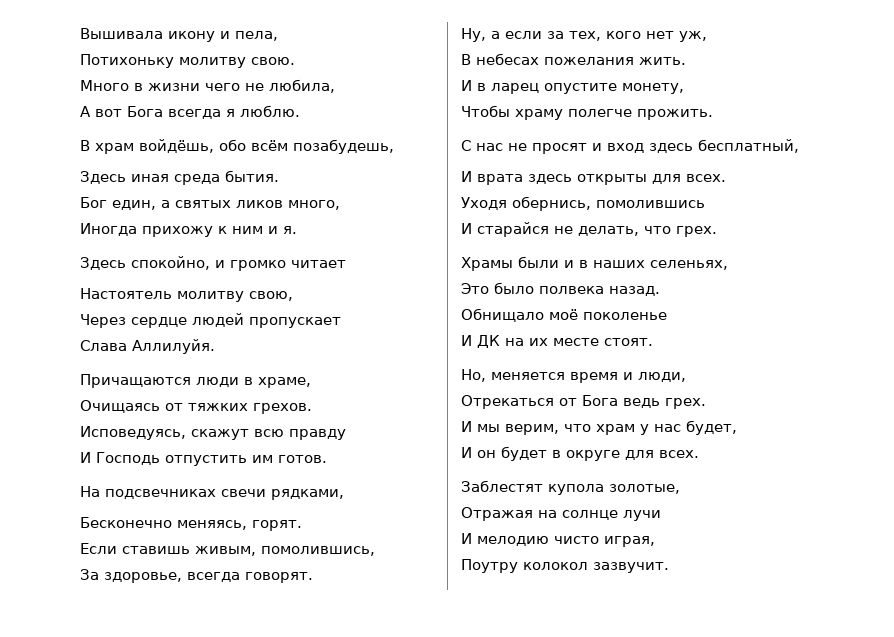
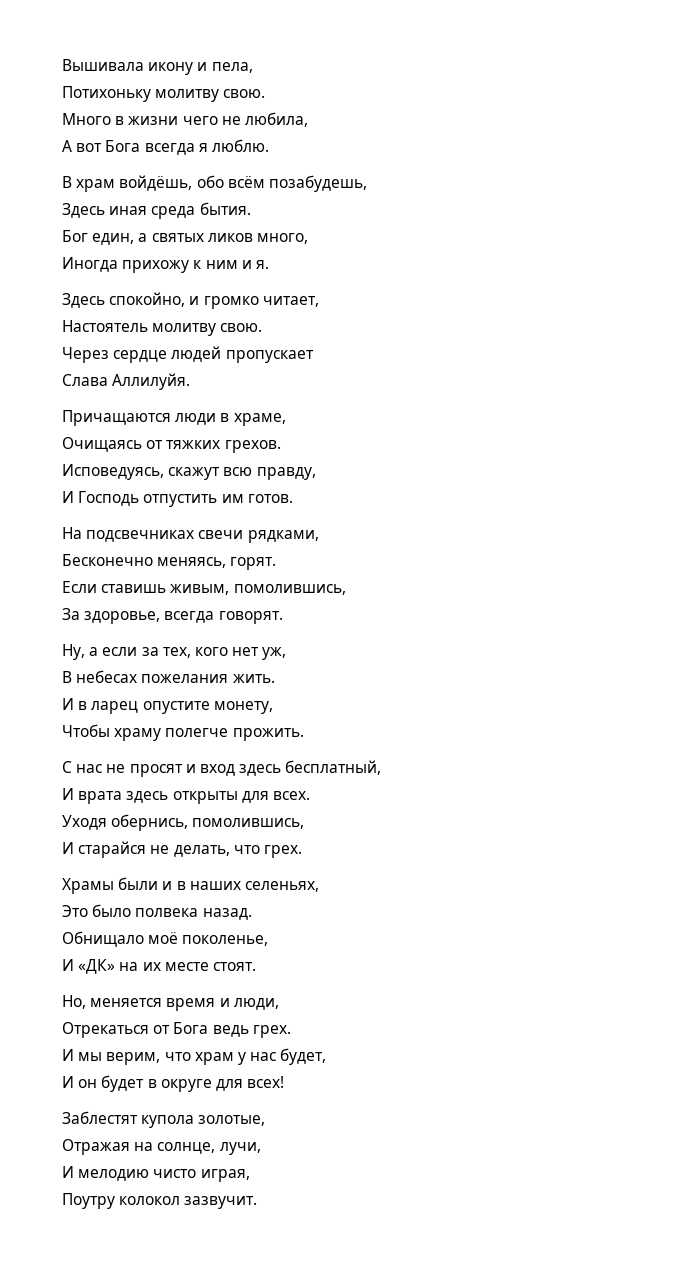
- Здесь спокойно, и громко читает
+ Здесь спокойно, и громко читает,
- Настоятель молитву свою,
+ Настоятель молитву свою.
- Исповедуясь, скажут всю правду
+ Исповедуясь, скажут всю правду,
- Уходя обернись, помолившись
+ Уходя обернись, помолившись,
- Обнищало моё поколенье
- И ДК на их месте стоят.
+ Обнищало моё поколенье,
+ И «ДК» на их месте стоят.
- И он будет в округе для всех.
+ И он будет в округе для всех!
- Отражая на солнце лучи
+ Отражая на солнце, лучи,

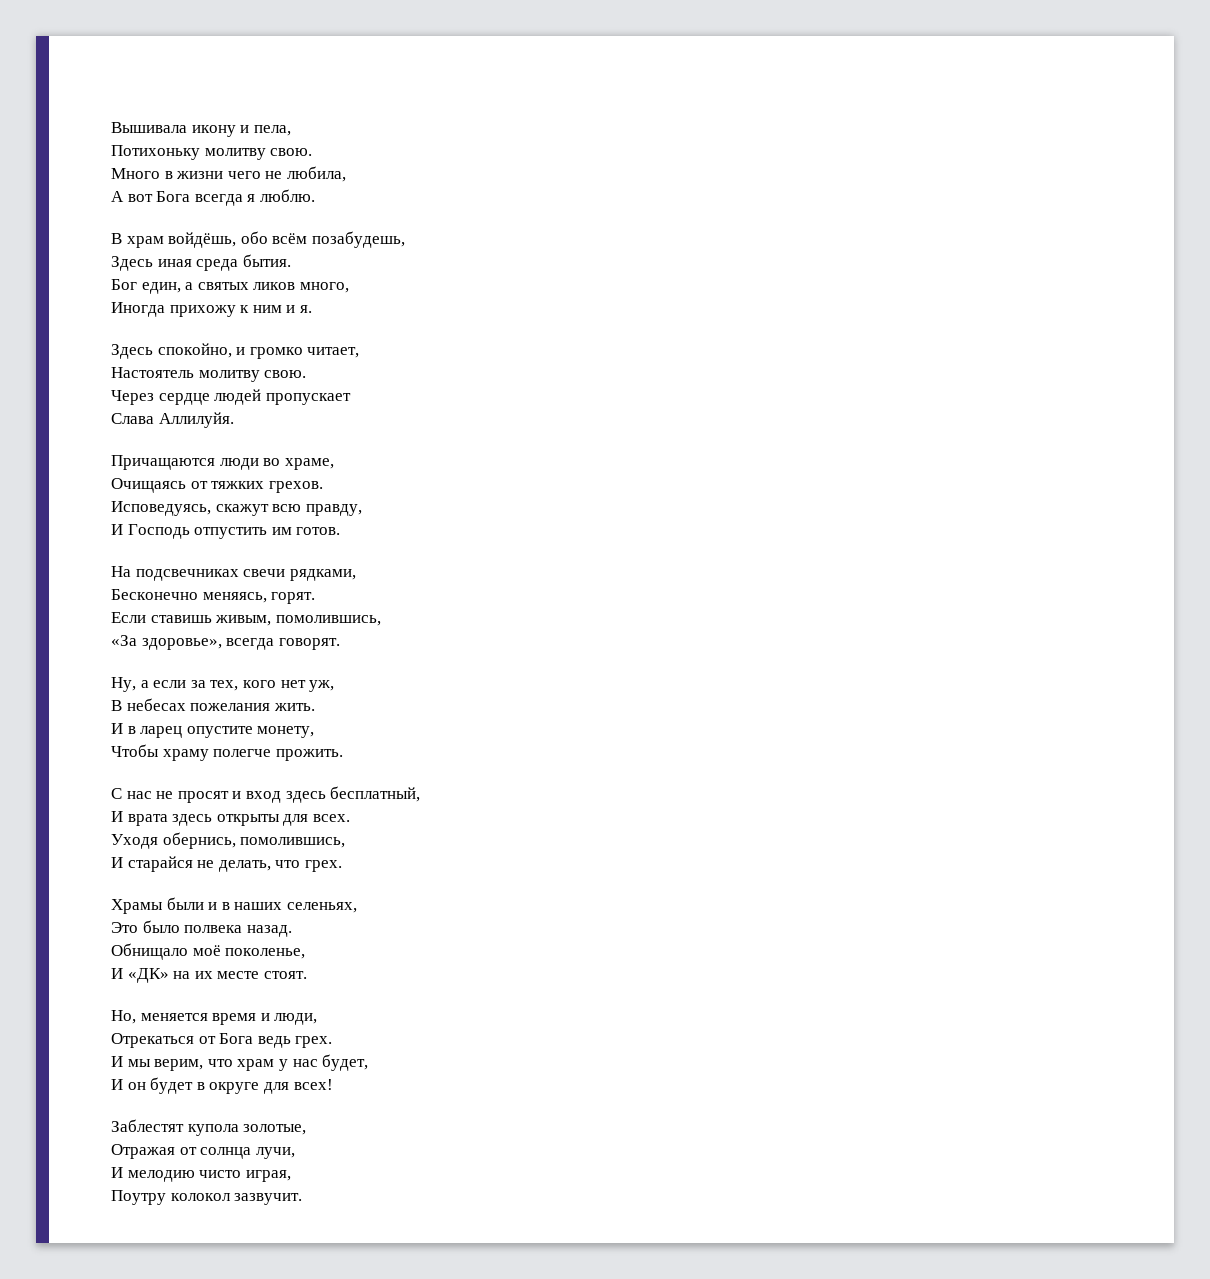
- Причащаются люди в храме,
+ Причащаются люди во храме,
- За здоровье, всегда говорят.
+ «За здоровье», всегда говорят.
- Отражая на солнце, лучи,
+ Отражая от солнца лучи,

